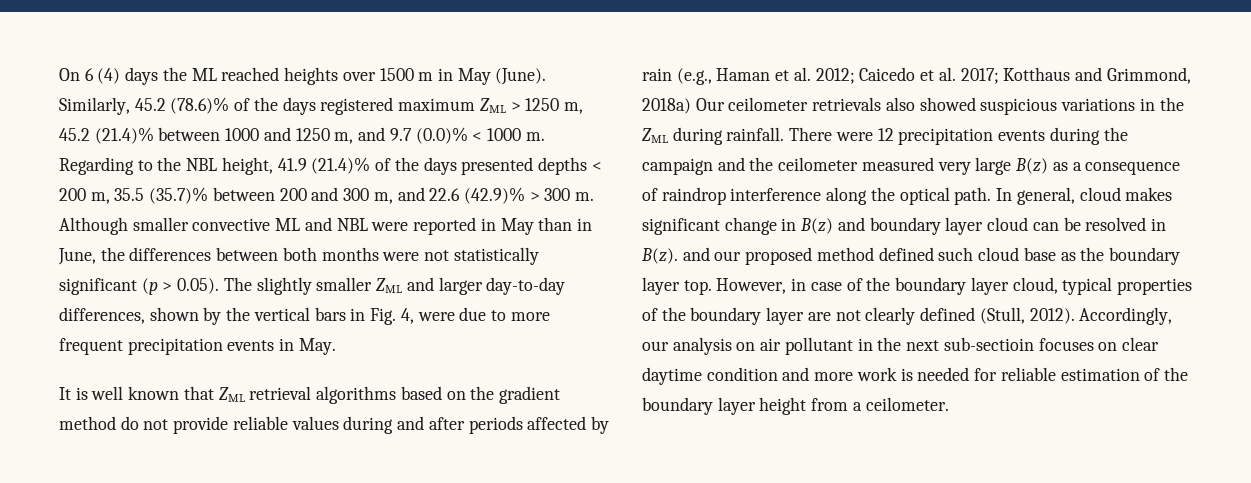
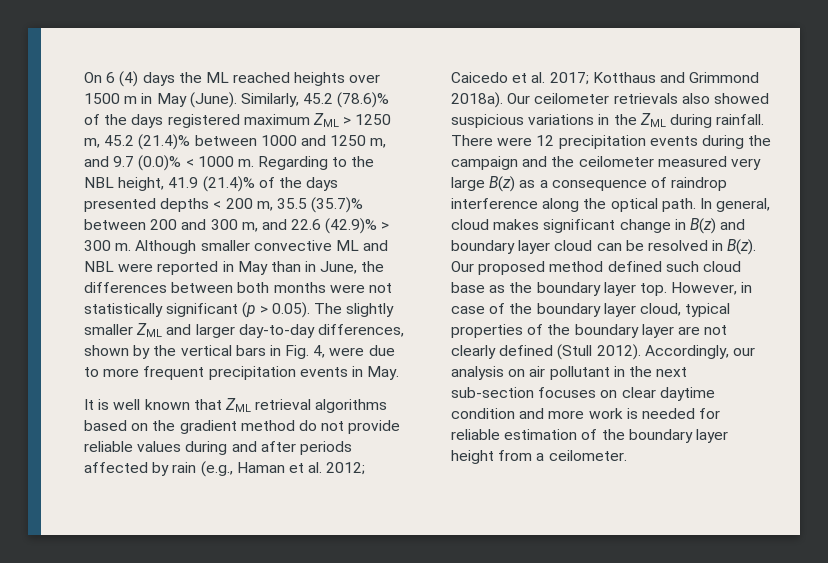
- It is well known that ZML retrieval algorithms based on the gradient method do not provide reliable values during and after periods affected by rain (e.g., Haman et al. 2012; Caicedo et al. 2017; Kotthaus and Grimmond, 2018a) Our ceilometer retrievals also showed suspicious variations in the ZML during rainfall.
+ It is well known that ZML retrieval algorithms based on the gradient method do not provide reliable values during and after periods affected by rain (e.g., Haman et al. 2012; Caicedo et al. 2017; Kotthaus and Grimmond 2018a). Our ceilometer retrievals also showed suspicious variations in the ZML during rainfall.
- In general, cloud makes significant change in B(z) and boundary layer cloud can be resolved in B(z). and our proposed method defined such cloud base as the boundary layer top.
+ In general, cloud makes significant change in B(z) and boundary layer cloud can be resolved in B(z). Our proposed method defined such cloud base as the boundary layer top.
- However, in case of the boundary layer cloud, typical properties of the boundary layer are not clearly defined (Stull, 2012).
+ However, in case of the boundary layer cloud, typical properties of the boundary layer are not clearly defined (Stull 2012).
- Accordingly, our analysis on air pollutant in the next sub-sectioin focuses on clear daytime condition and more work is needed for reliable estimation of the boundary layer height from a ceilometer.
+ Accordingly, our analysis on air pollutant in the next sub-section focuses on clear daytime condition and more work is needed for reliable estimation of the boundary layer height from a ceilometer.

